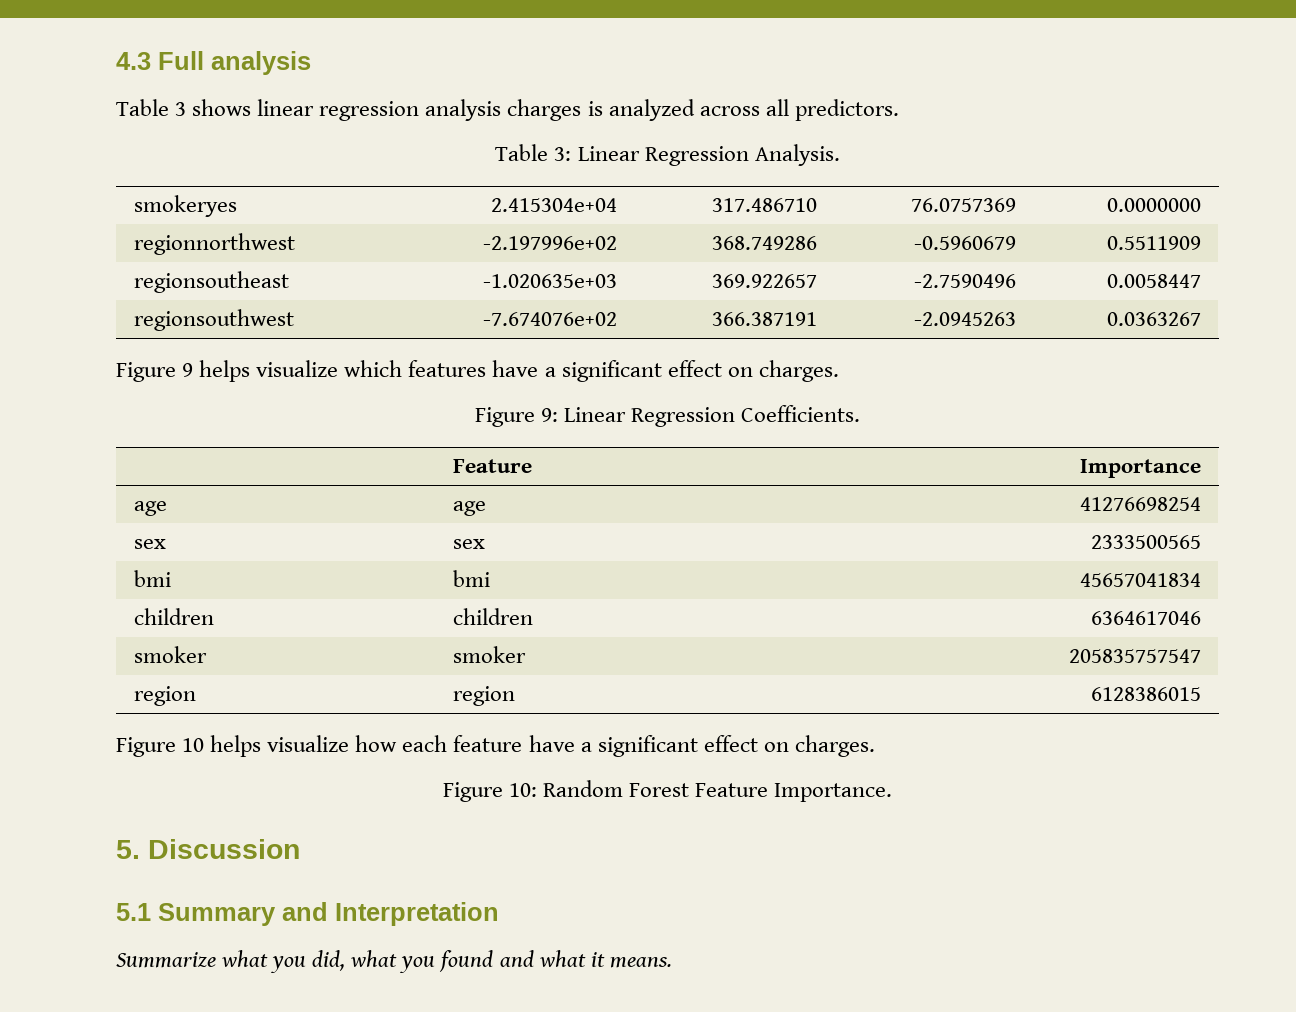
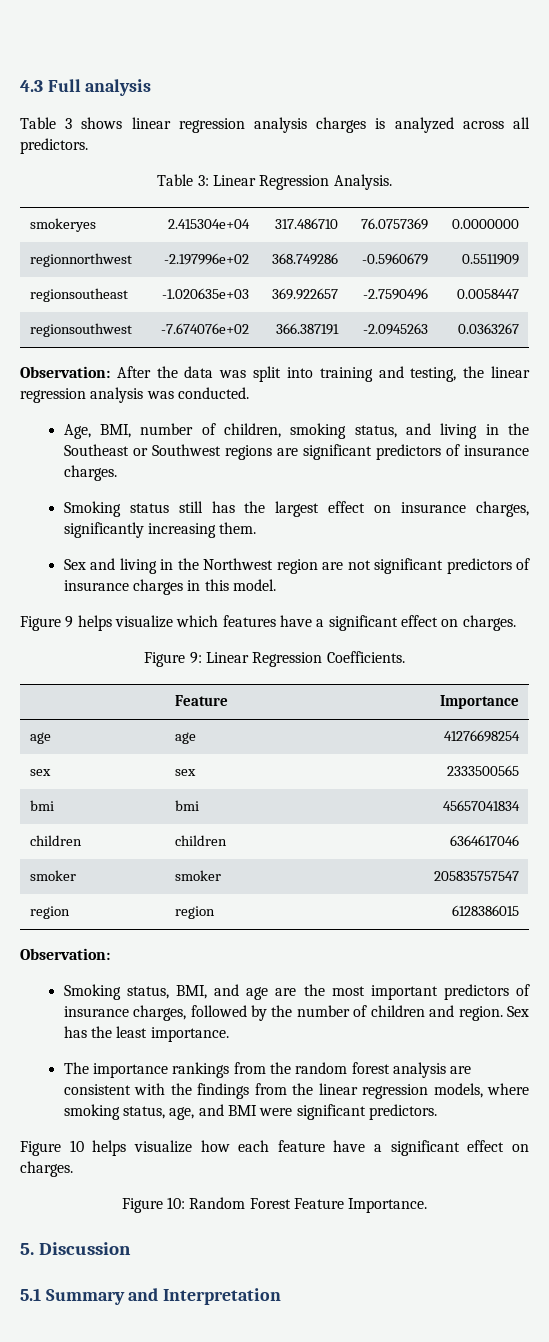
+ Observation: After the data was split into training and testing, the linear regression analysis was conducted.
+ Age, BMI, number of children, smoking status, and living in the Southeast or Southwest regions are significant predictors of insurance charges.
+ Smoking status still has the largest effect on insurance charges, significantly increasing them.
+ Sex and living in the Northwest region are not significant predictors of insurance charges in this model.
  region | region | 6128386015
+ Observation:
+ Smoking status, BMI, and age are the most important predictors of insurance charges, followed by the number of children and region. Sex has the least importance.
+ The importance rankings from the random forest analysis are consistent with the findings from the linear regression models, where smoking status, age, and BMI were significant predictors.
- Summarize what you did, what you found and what it means.

